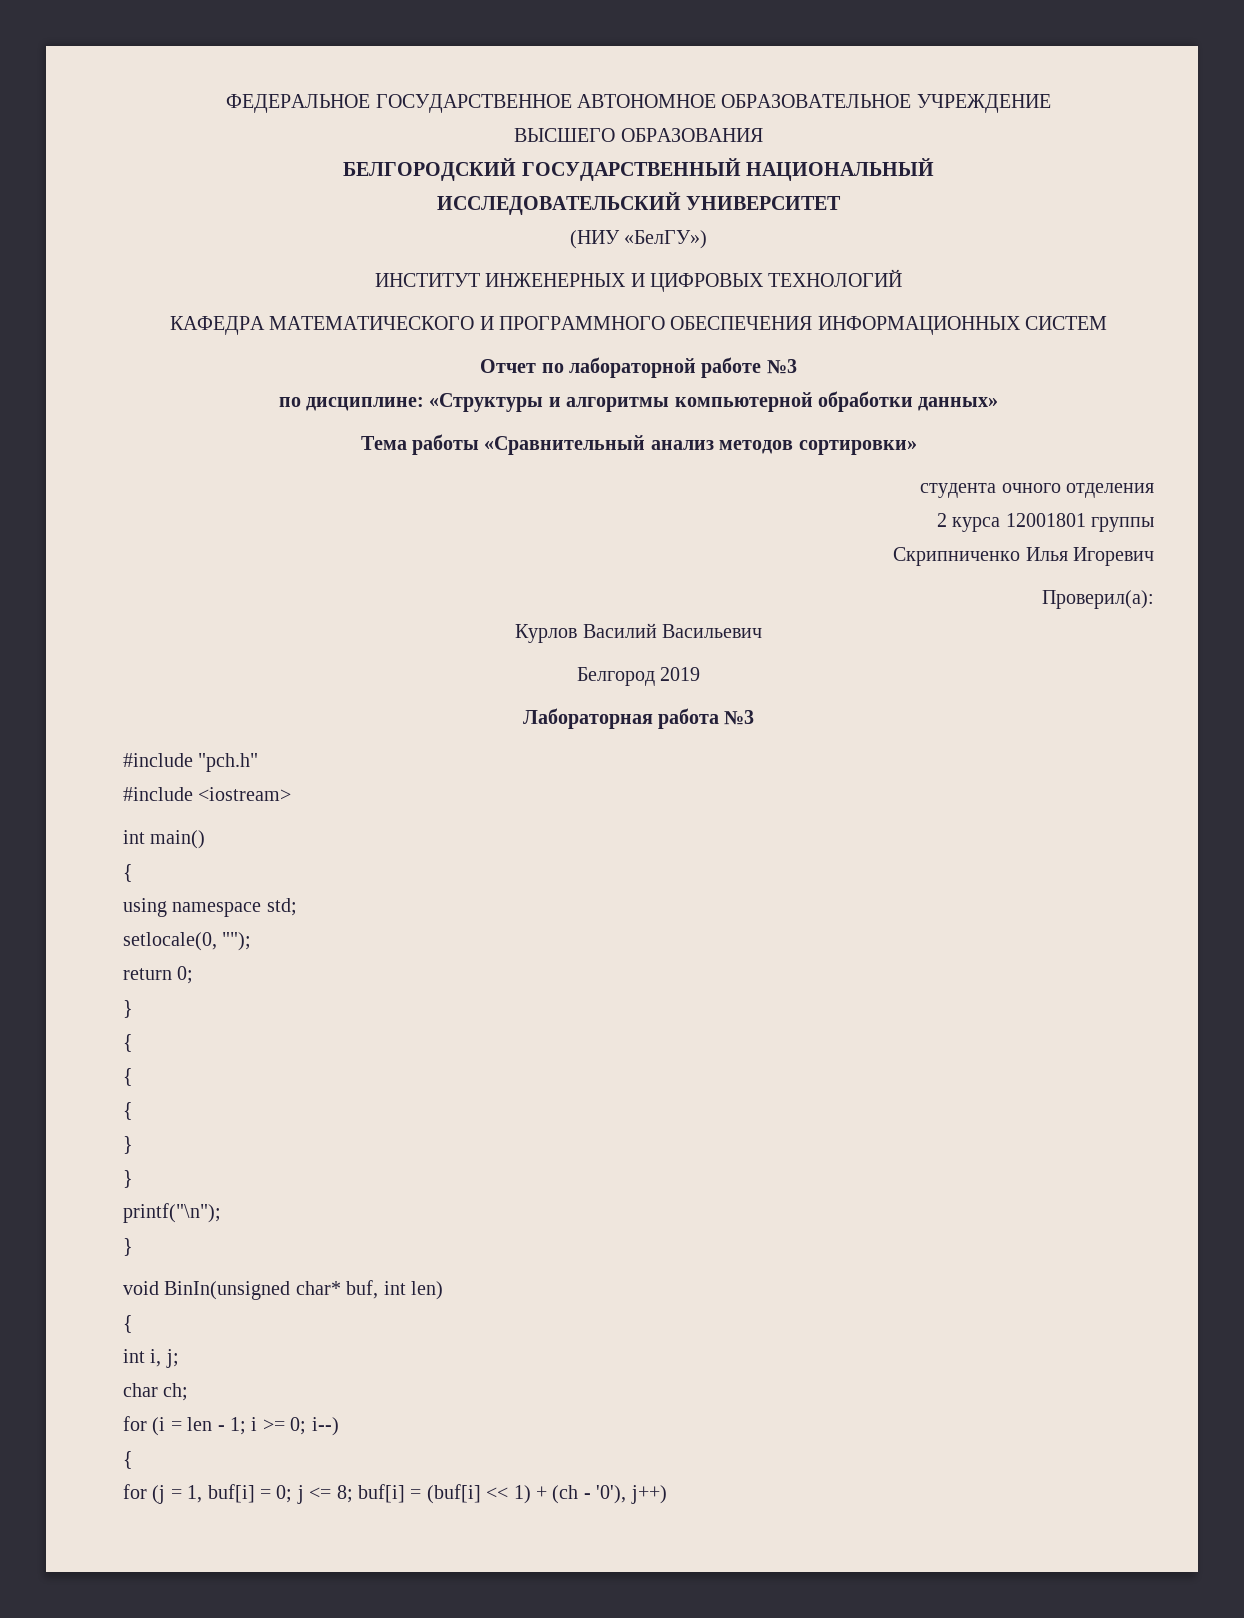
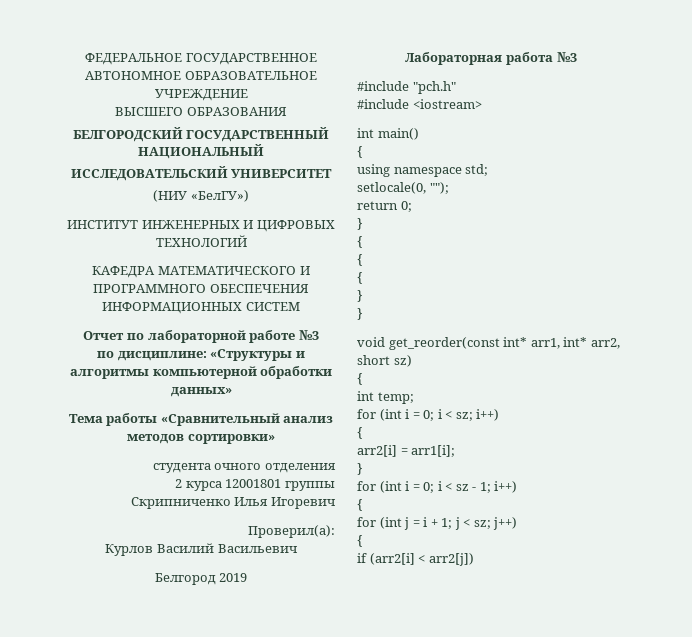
- printf("\n");
- }
- void BinIn(unsigned char* buf, int len)
+ void get_reorder(const int* arr1, int* arr2, short sz)
  {
- int i, j;
- char ch;
- for (i = len - 1; i >= 0; i--)
+ int temp;
+ for (int i = 0; i < sz; i++)
  {
- for (j = 1, buf[i] = 0; j <= 8; buf[i] = (buf[i] << 1) + (ch - '0'), j++)
+ arr2[i] = arr1[i];
+ }
+ for (int i = 0; i < sz - 1; i++)
+ {
+ for (int j = i + 1; j < sz; j++)
+ {
+ if (arr2[i] < arr2[j])

